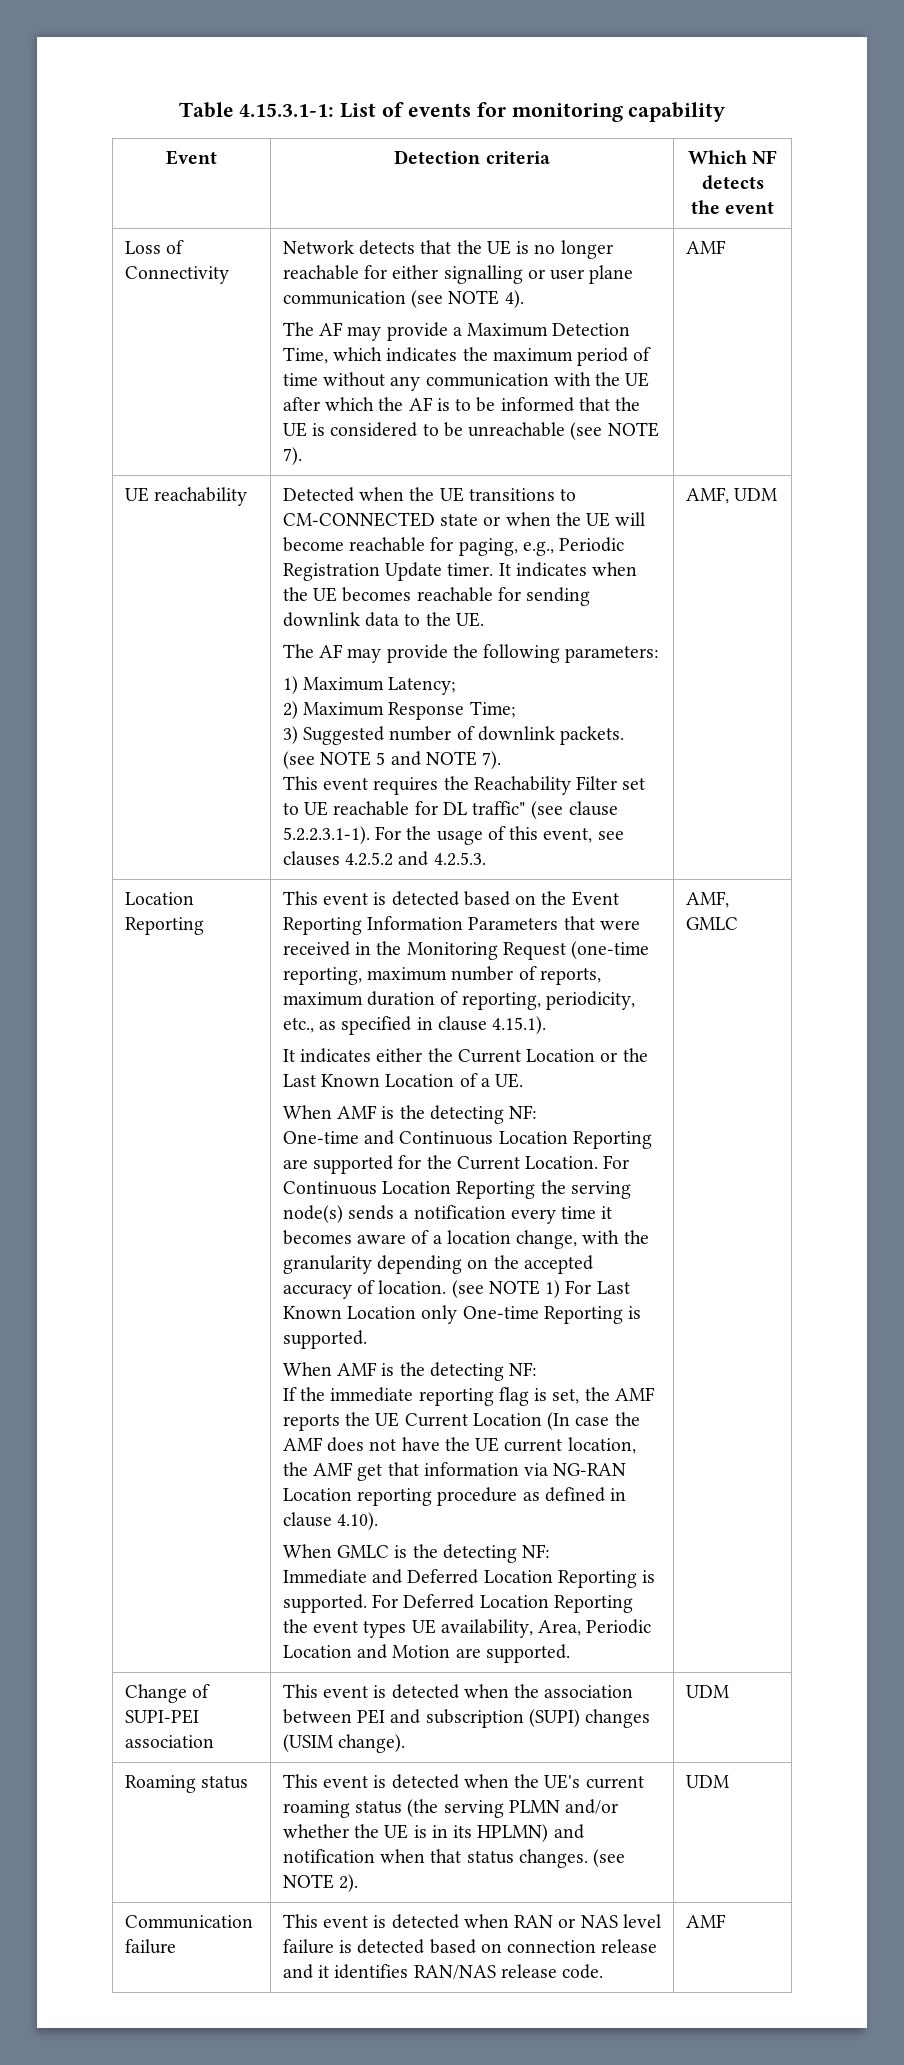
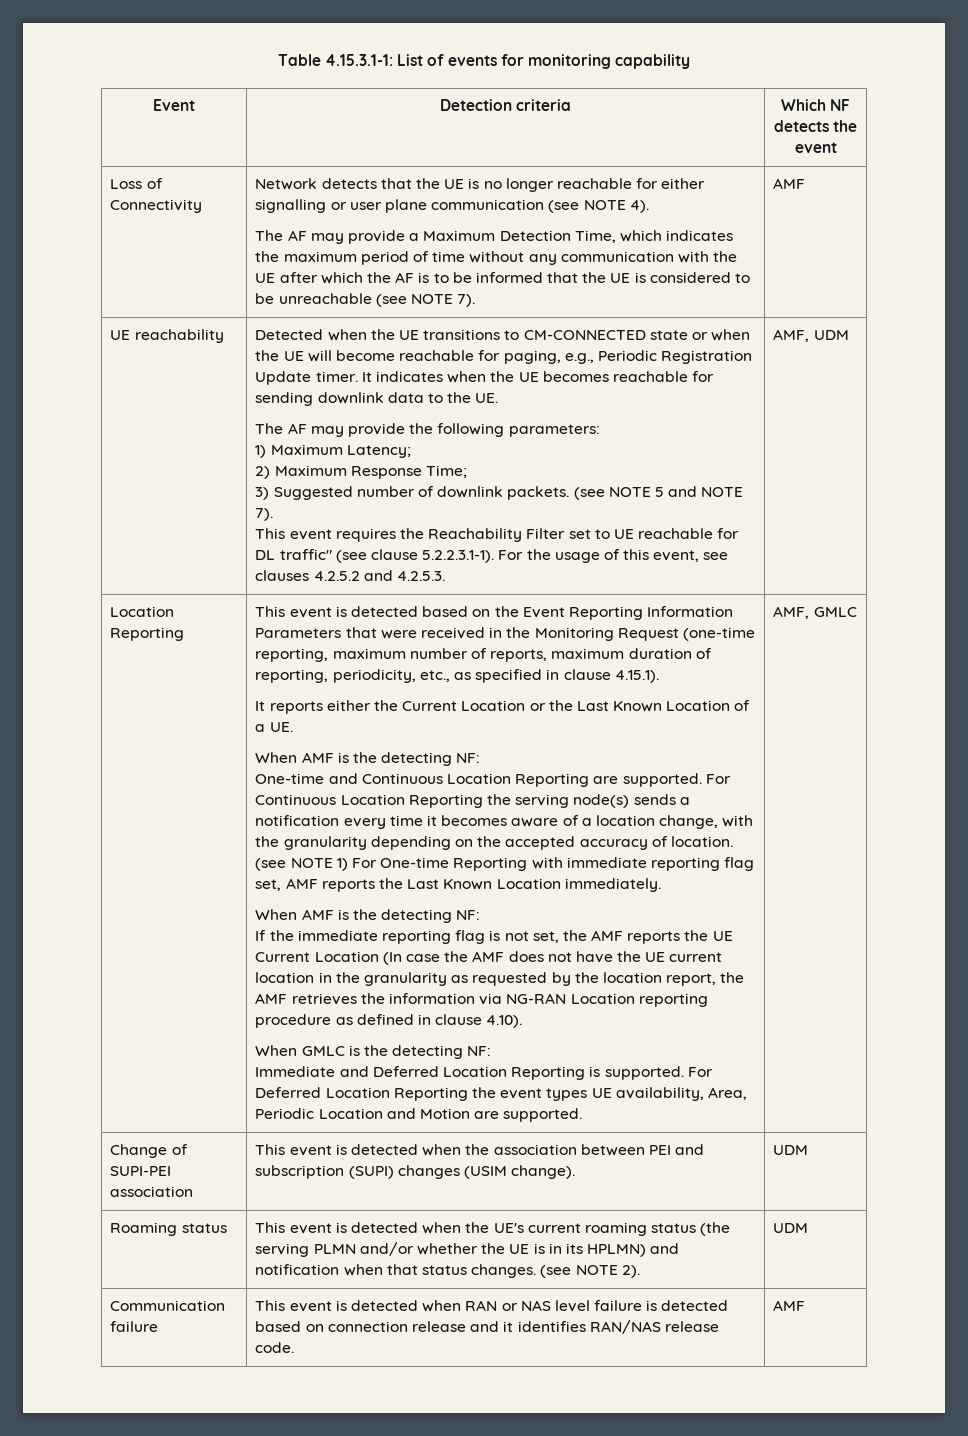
- It indicates either the Current Location or the Last Known Location of a UE.
+ It reports either the Current Location or the Last Known Location of a UE.
- One-time and Continuous Location Reporting are supported for the Current Location.
+ One-time and Continuous Location Reporting are supported.
- (see NOTE 1) For Last Known Location only One-time Reporting is supported.
+ (see NOTE 1) For One-time Reporting with immediate reporting flag set, AMF reports the Last Known Location immediately.
- If the immediate reporting flag is set, the AMF reports the UE Current Location (In case the AMF does not have the UE current location, the AMF get that information via NG-RAN Location reporting procedure as defined in clause 4.10).
+ If the immediate reporting flag is not set, the AMF reports the UE Current Location (In case the AMF does not have the UE current location in the granularity as requested by the location report, the AMF retrieves the information via NG-RAN Location reporting procedure as defined in clause 4.10).

